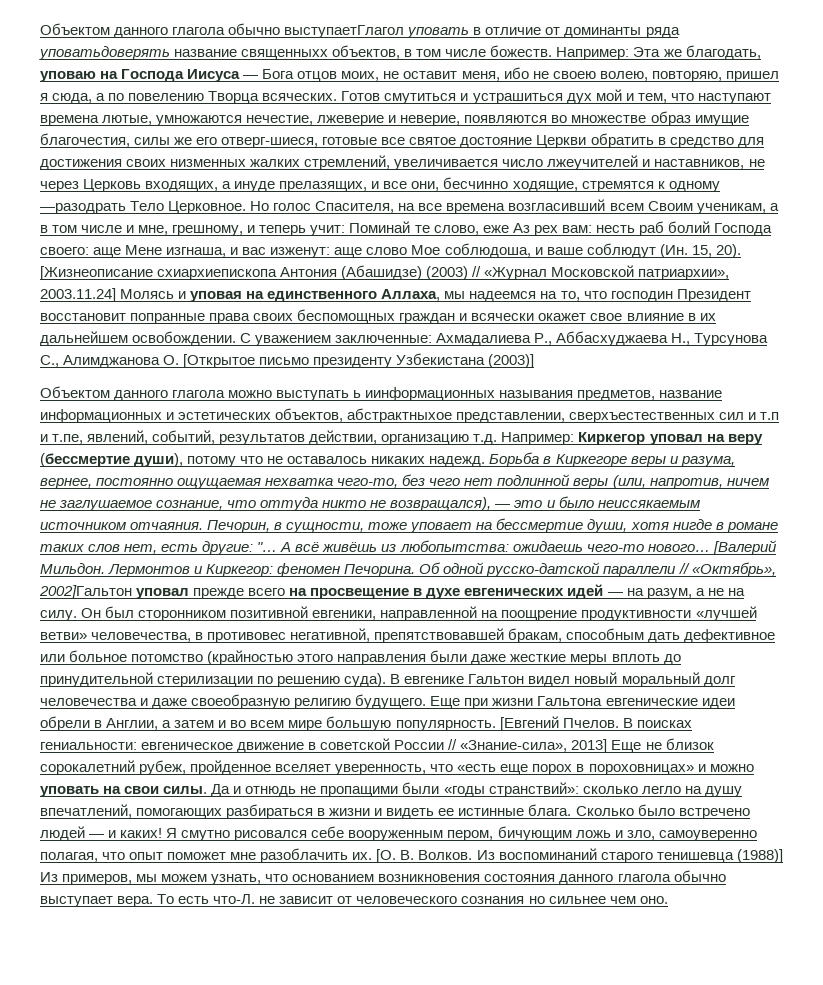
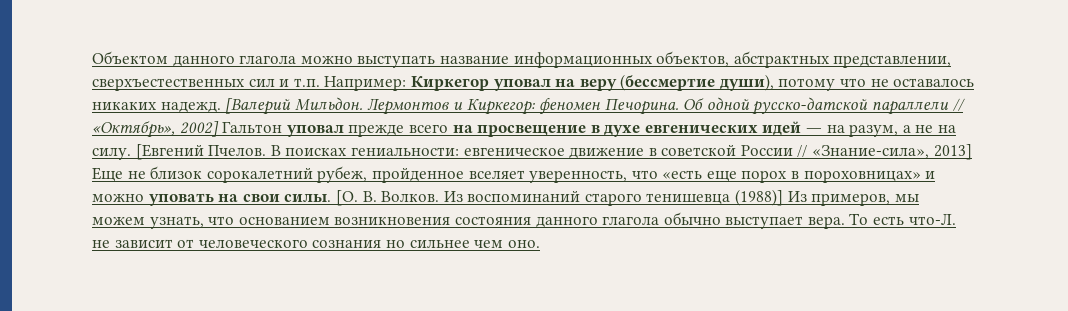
- Объектом данного глагола обычно выступаетГлагол уповать в отличие от доминанты ряда уповатьдоверять название священныхх объектов, в том числе божеств. Например: Эта же благодать, уповаю на Господа Иисуса ― Бога отцов моих, не оставит меня, ибо не своею волею, повторяю, пришел я сюда, а по повелению Творца всяческих. Готов смутиться и устрашиться дух мой и тем, что наступают времена лютые, умножаются нечестие, лжеверие и неверие, появляются во множестве образ имущие благочестия, силы же его отверг-шиеся, готовые все святое достояние Церкви обратить в средство для достижения своих низменных жалких стремлений, увеличивается число лжеучителей и наставников, не через Церковь входящих, а инуде прелазящих, и все они, бесчинно ходящие, стремятся к одному ―разодрать Тело Церковное. Но голос Спасителя, на все времена возгласивший всем Своим ученикам, а в том числе и мне, грешному, и теперь учит: Поминай те слово, еже Аз рех вам: несть раб болий Господа своего: аще Мене изгнаша, и вас изженут: аще слово Мое соблюдоша, и ваше соблюдут (Ин. 15, 20). [Жизнеописание схиархиепископа Антония (Абашидзе) (2003) // «Журнал Московской патриархии», 2003.11.24] Молясь и уповая на единственного Аллаха, мы надеемся на то, что господин Президент восстановит попранные права своих беспомощных граждан и всячески окажет свое влияние в их дальнейшем освобождении. С уважением заключенные: Ахмадалиева Р., Аббасхуджаева Н., Турсунова С., Алимджанова О. [Открытое письмо президенту Узбекистана (2003)]
- Объектом данного глагола можно выступать ь иинформационных называния предметов, название информационных и эстетических объектов, абстрактныхое представлении, сверхъестественных сил и т.п и т.пе, явлений, событий, результатов действии, организацию т.д. Например: Киркегор уповал на веру (бессмертие души), потому что не оставалось никаких надежд.
+ Объектом данного глагола можно выступать название информационных объектов, абстрактных представлении, сверхъестественных сил и т.п. Например: Киркегор уповал на веру (бессмертие души), потому что не оставалось никаких надежд.
- Борьба в Киркегоре веры и разума, вернее, постоянно ощущаемая нехватка чего-то, без чего нет подлинной веры (или, напротив, ничем не заглушаемое сознание, что оттуда никто не возвращался), ― это и было неиссякаемым источником отчаяния. Печорин, в сущности, тоже уповает на бессмертие души, хотя нигде в романе таких слов нет, есть другие: "… А всё живёшь из любопытства: ожидаешь чего-то нового…
- Об одной русско-датской параллели // «Октябрь», 2002]Гальтон уповал прежде всего на просвещение в духе евгенических идей ― на разум, а не на силу.
+ Об одной русско-датской параллели // «Октябрь», 2002] Гальтон уповал прежде всего на просвещение в духе евгенических идей ― на разум, а не на силу.
- Он был сторонником позитивной евгеники, направленной на поощрение продуктивности «лучшей ветви» человечества, в противовес негативной, препятствовавшей бракам, способным дать дефективное или больное потомство (крайностью этого направления были даже жесткие меры вплоть до принудительной стерилизации по решению суда). В евгенике Гальтон видел новый моральный долг человечества и даже своеобразную религию будущего. Еще при жизни Гальтона евгенические идеи обрели в Англии, а затем и во всем мире большую популярность.
- Да и отнюдь не пропащими были «годы странствий»: сколько легло на душу впечатлений, помогающих разбираться в жизни и видеть ее истинные блага. Сколько было встречено людей ― и каких! Я смутно рисовался себе вооруженным пером, бичующим ложь и зло, самоуверенно полагая, что опыт поможет мне разоблачить их.

